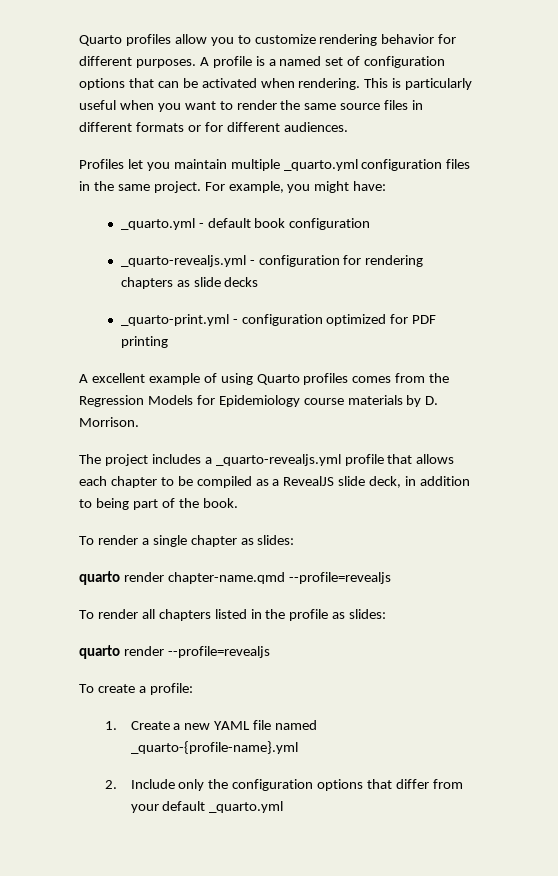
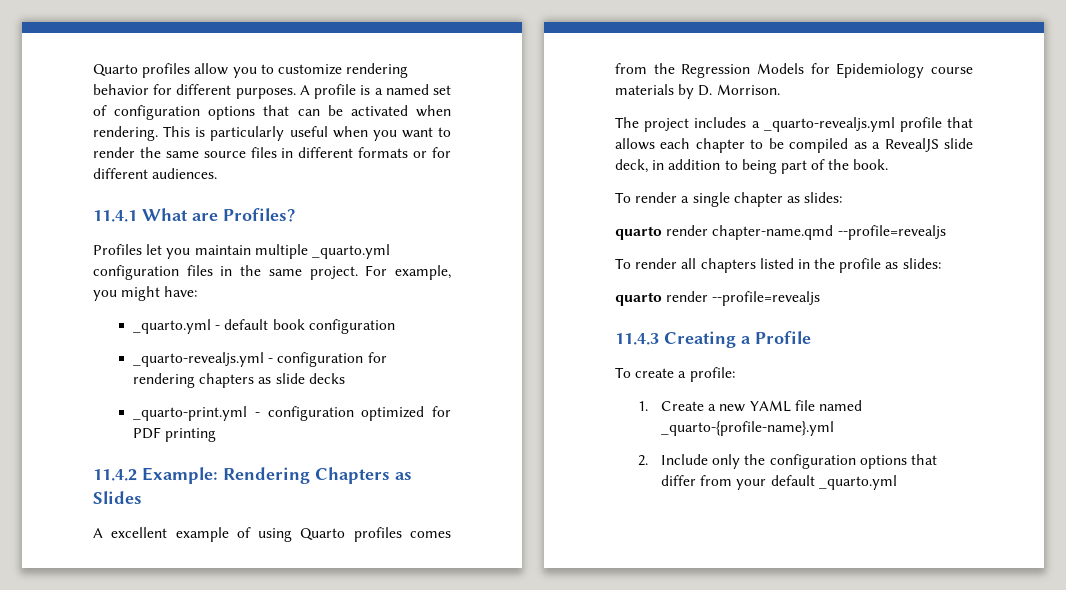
+ 11.4.1 What are Profiles?
+ 11.4.2 Example: Rendering Chapters as Slides
+ 11.4.3 Creating a Profile

